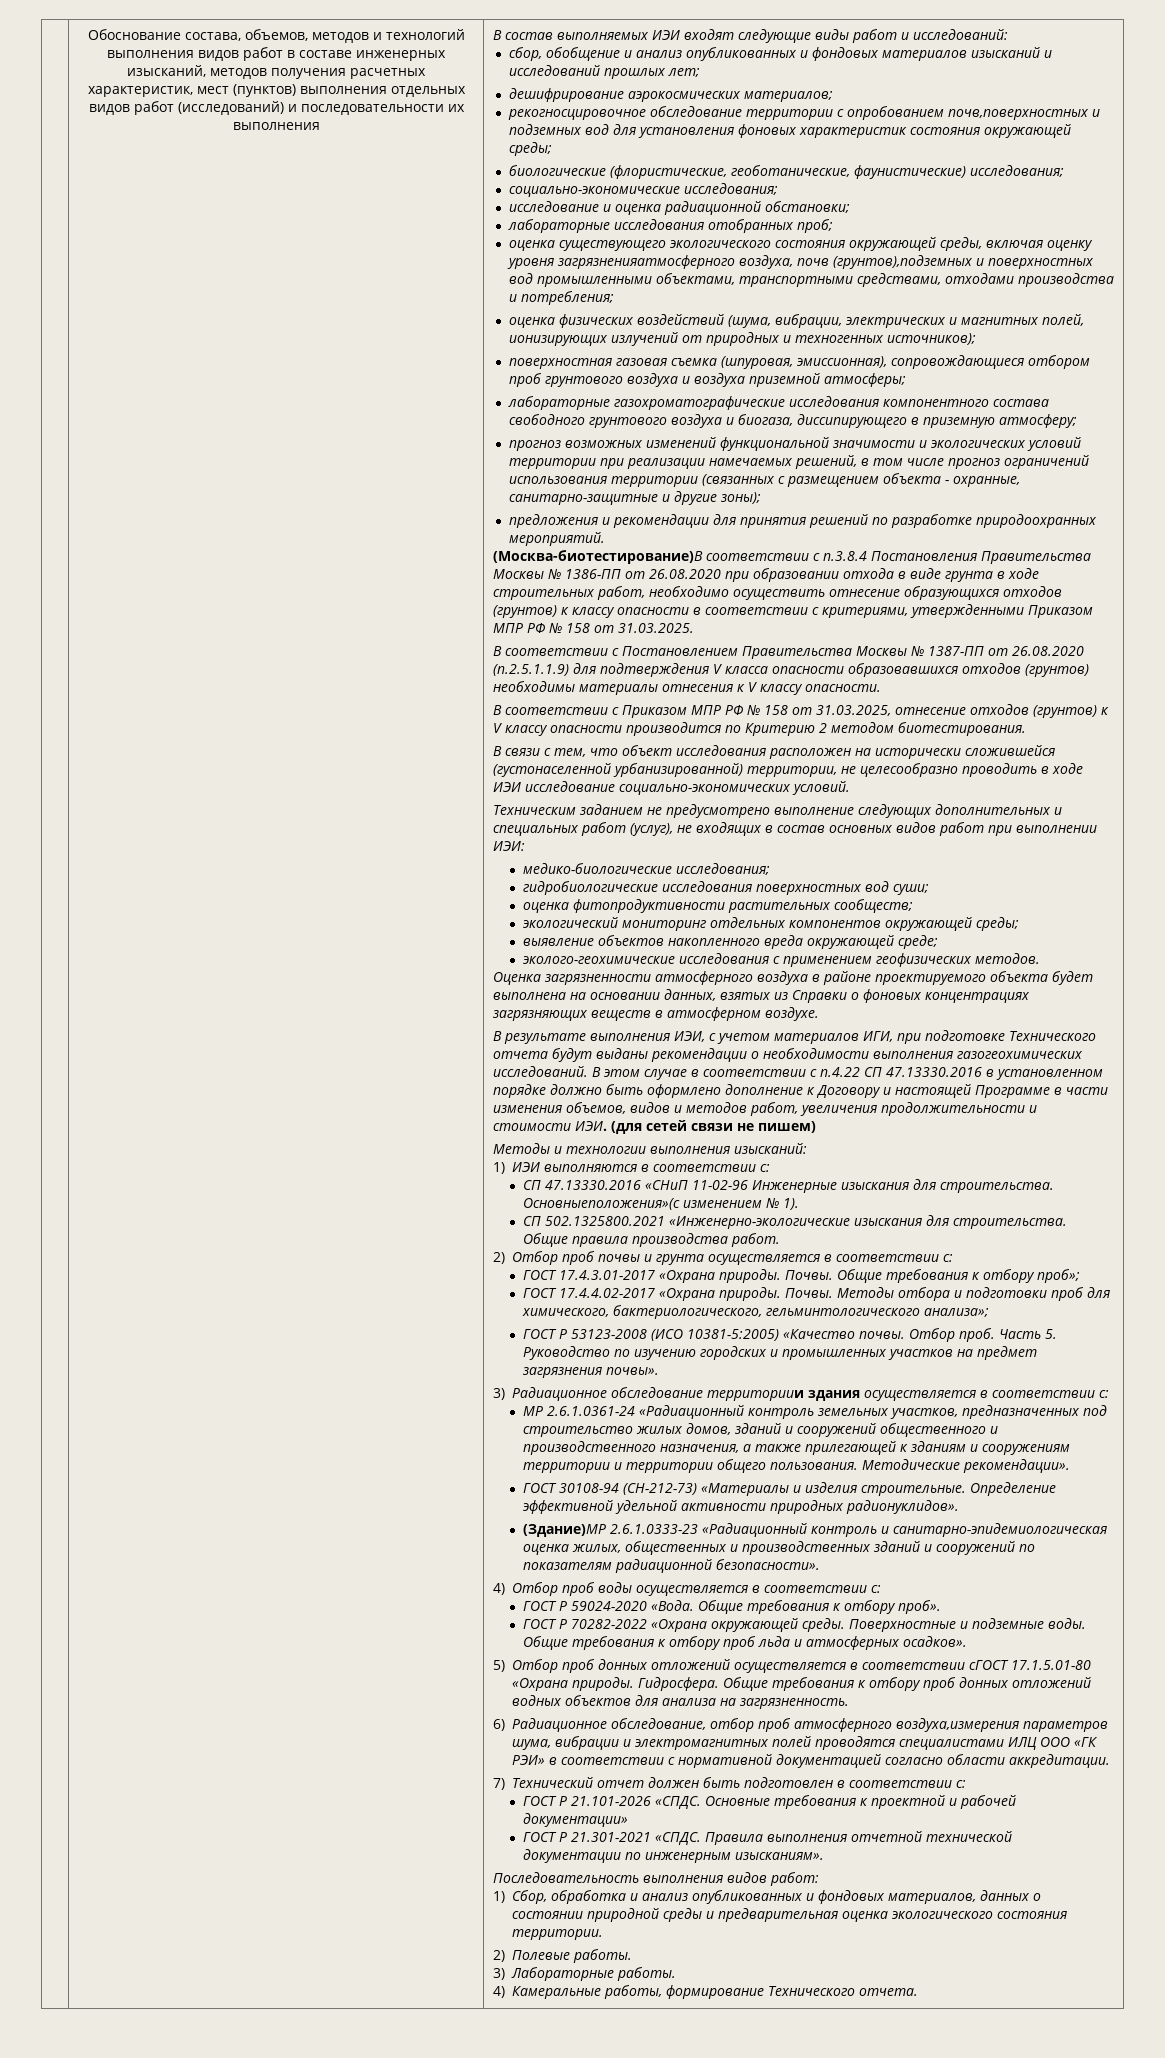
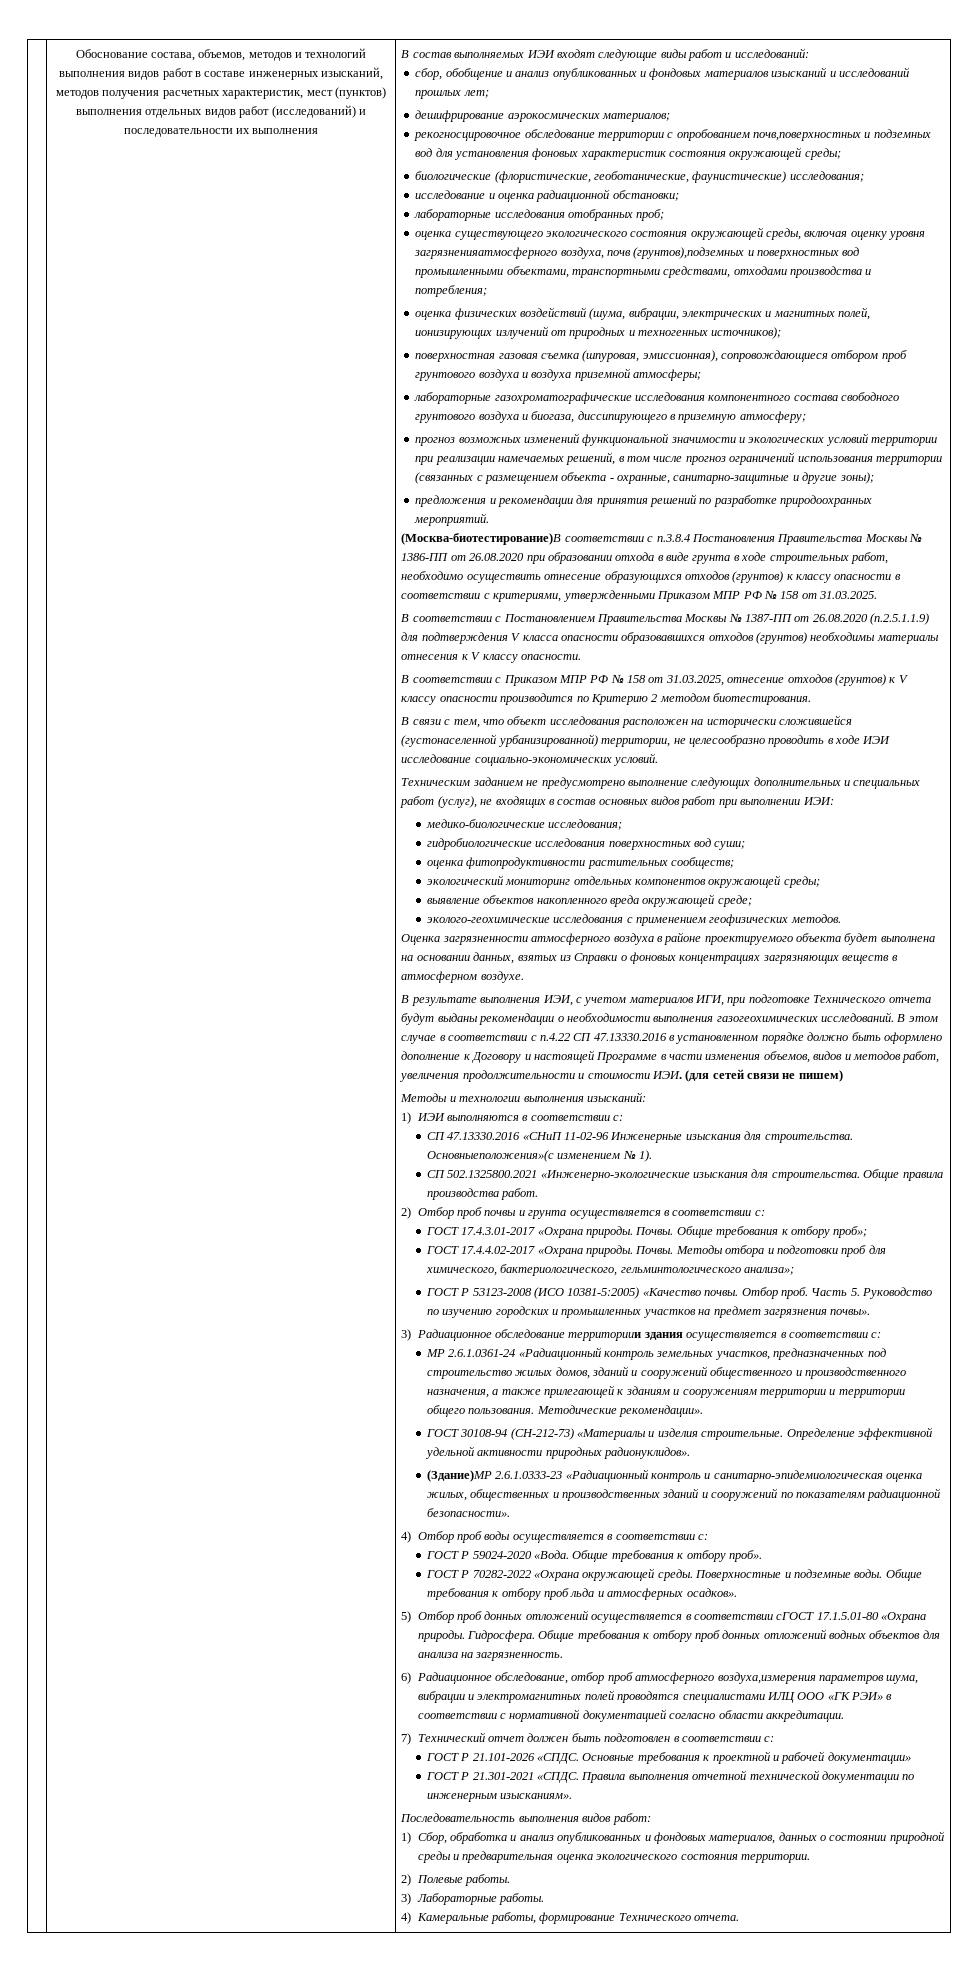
- социально-экономические исследования;

